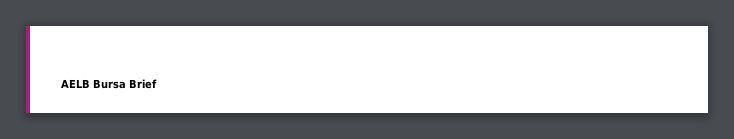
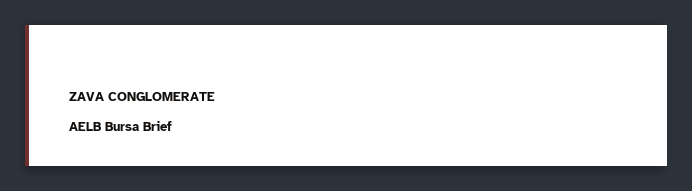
+ ZAVA CONGLOMERATE

